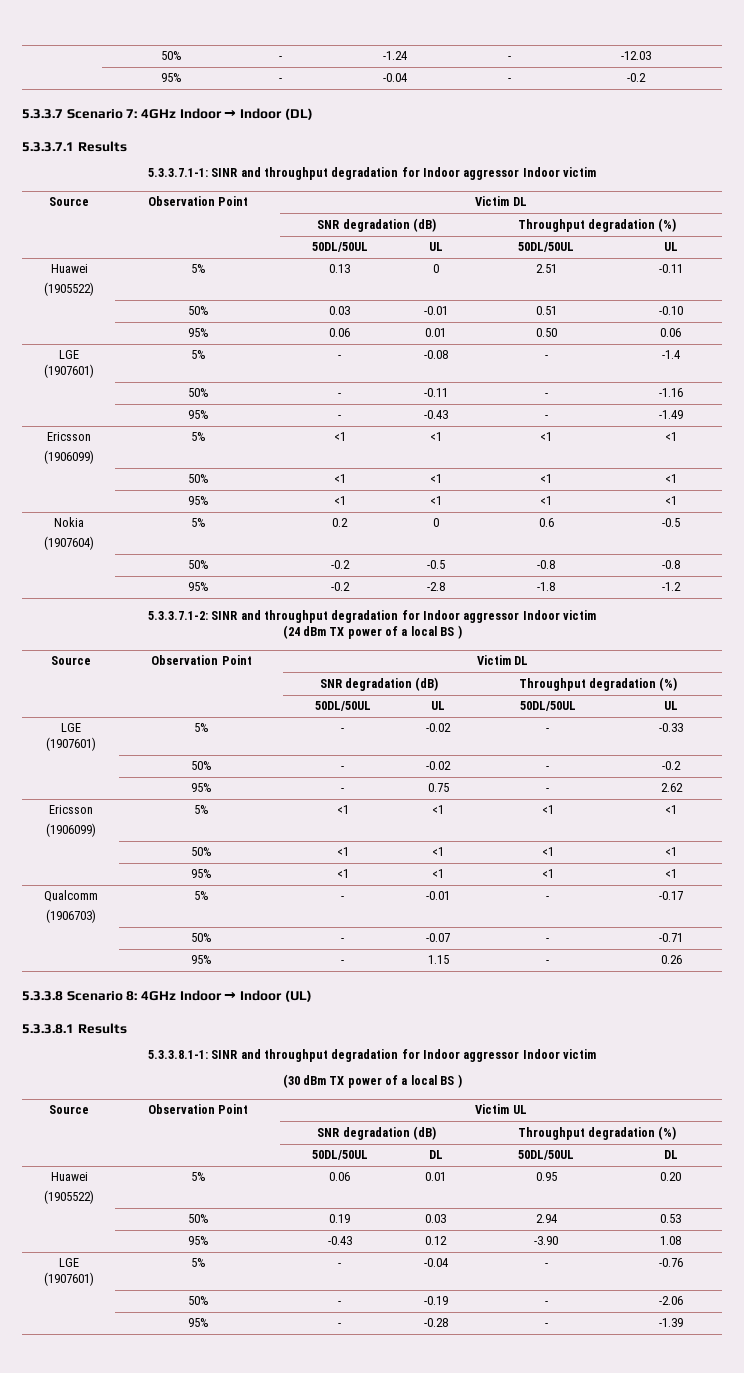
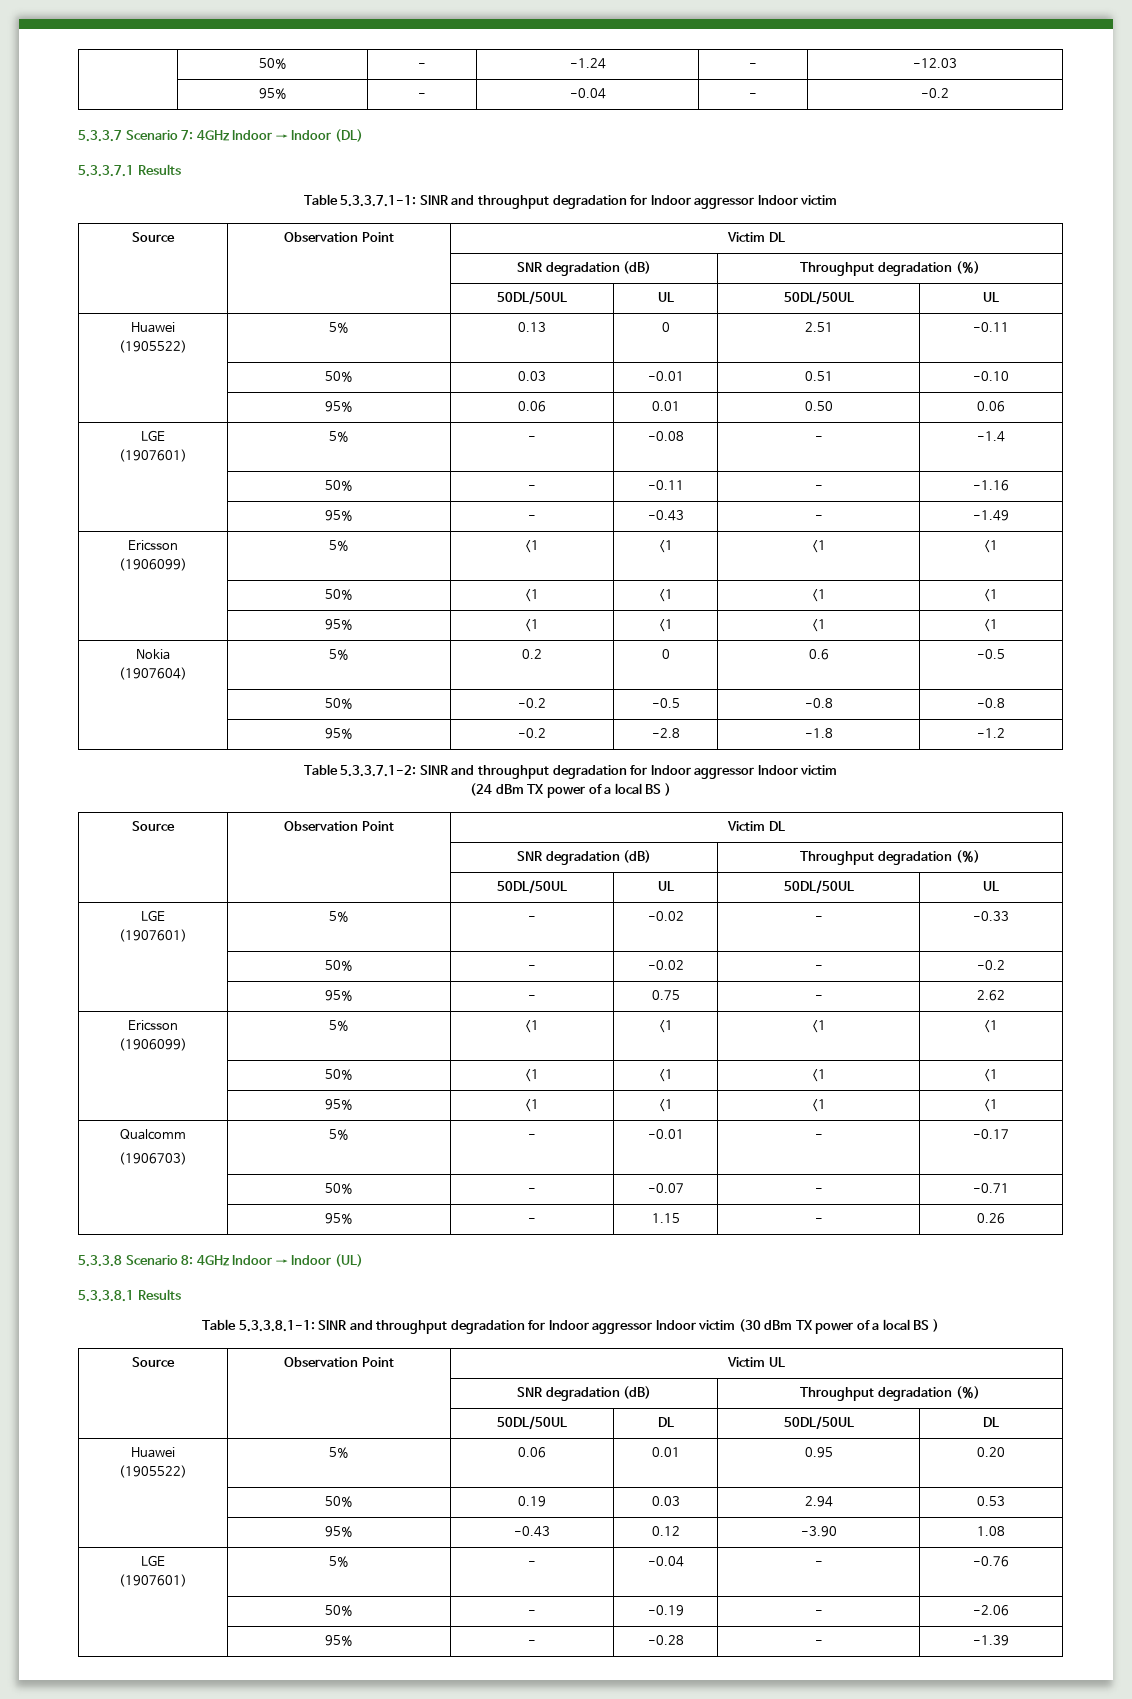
- 5.3.3.7.1-1: SINR and throughput degradation for Indoor aggressor Indoor victim
+ Table 5.3.3.7.1-1: SINR and throughput degradation for Indoor aggressor Indoor victim
- 5.3.3.7.1-2: SINR and throughput degradation for Indoor aggressor Indoor victim
+ Table 5.3.3.7.1-2: SINR and throughput degradation for Indoor aggressor Indoor victim
- 5.3.3.8.1-1: SINR and throughput degradation for Indoor aggressor Indoor victim
- (30 dBm TX power of a local BS )
+ Table 5.3.3.8.1-1: SINR and throughput degradation for Indoor aggressor Indoor victim (30 dBm TX power of a local BS )

